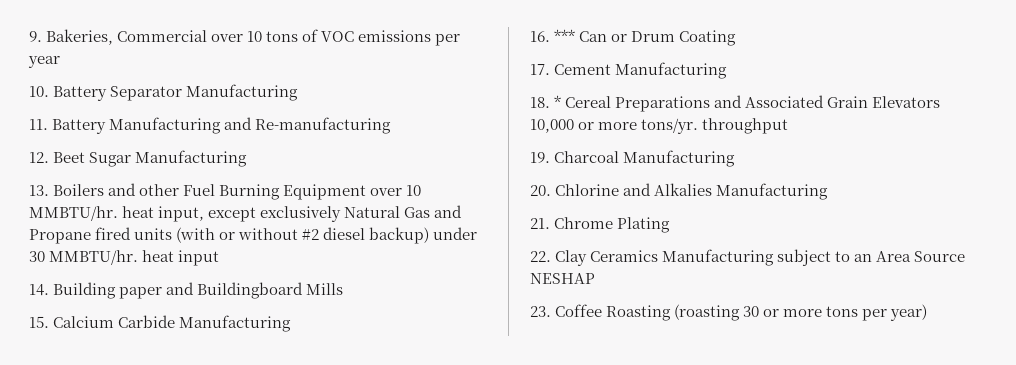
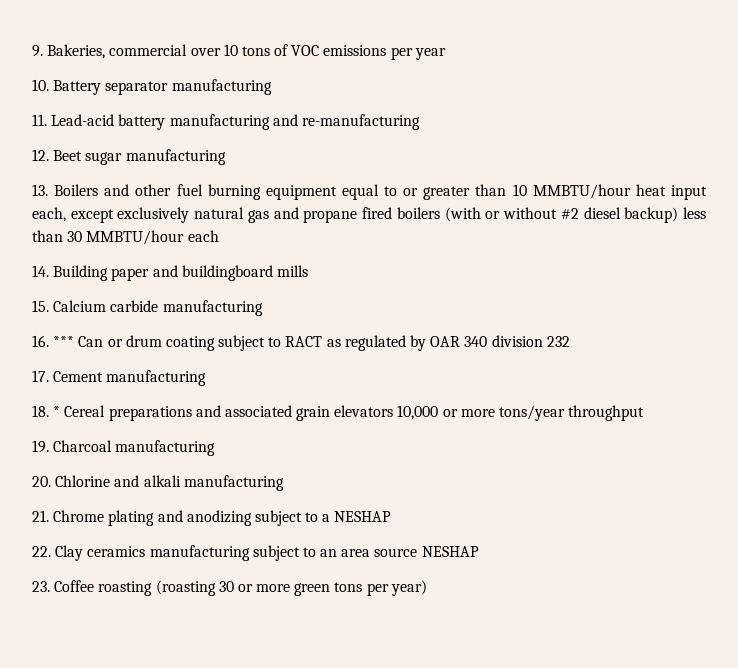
- 9. Bakeries, Commercial over 10 tons of VOC emissions per year
+ 9. Bakeries, commercial over 10 tons of VOC emissions per year
- 10. Battery Separator Manufacturing
+ 10. Battery separator manufacturing
- 11. Battery Manufacturing and Re-manufacturing
+ 11. Lead-acid battery manufacturing and re-manufacturing
- 12. Beet Sugar Manufacturing
+ 12. Beet sugar manufacturing
- 13. Boilers and other Fuel Burning Equipment over 10 MMBTU/hr. heat input, except exclusively Natural Gas and Propane fired units (with or without #2 diesel backup) under 30 MMBTU/hr. heat input
+ 13. Boilers and other fuel burning equipment equal to or greater than 10 MMBTU/hour heat input each, except exclusively natural gas and propane fired boilers (with or without #2 diesel backup) less than 30 MMBTU/hour each
- 14. Building paper and Buildingboard Mills
+ 14. Building paper and buildingboard mills
- 15. Calcium Carbide Manufacturing
+ 15. Calcium carbide manufacturing
- 16. *** Can or Drum Coating
+ 16. *** Can or drum coating subject to RACT as regulated by OAR 340 division 232
- 17. Cement Manufacturing
+ 17. Cement manufacturing
- 18. * Cereal Preparations and Associated Grain Elevators 10,000 or more tons/yr. throughput
+ 18. * Cereal preparations and associated grain elevators 10,000 or more tons/year throughput
- 19. Charcoal Manufacturing
+ 19. Charcoal manufacturing
- 20. Chlorine and Alkalies Manufacturing
+ 20. Chlorine and alkali manufacturing
- 21. Chrome Plating
+ 21. Chrome plating and anodizing subject to a NESHAP
- 22. Clay Ceramics Manufacturing subject to an Area Source NESHAP
+ 22. Clay ceramics manufacturing subject to an area source NESHAP
- 23. Coffee Roasting (roasting 30 or more tons per year)
+ 23. Coffee roasting (roasting 30 or more green tons per year)

